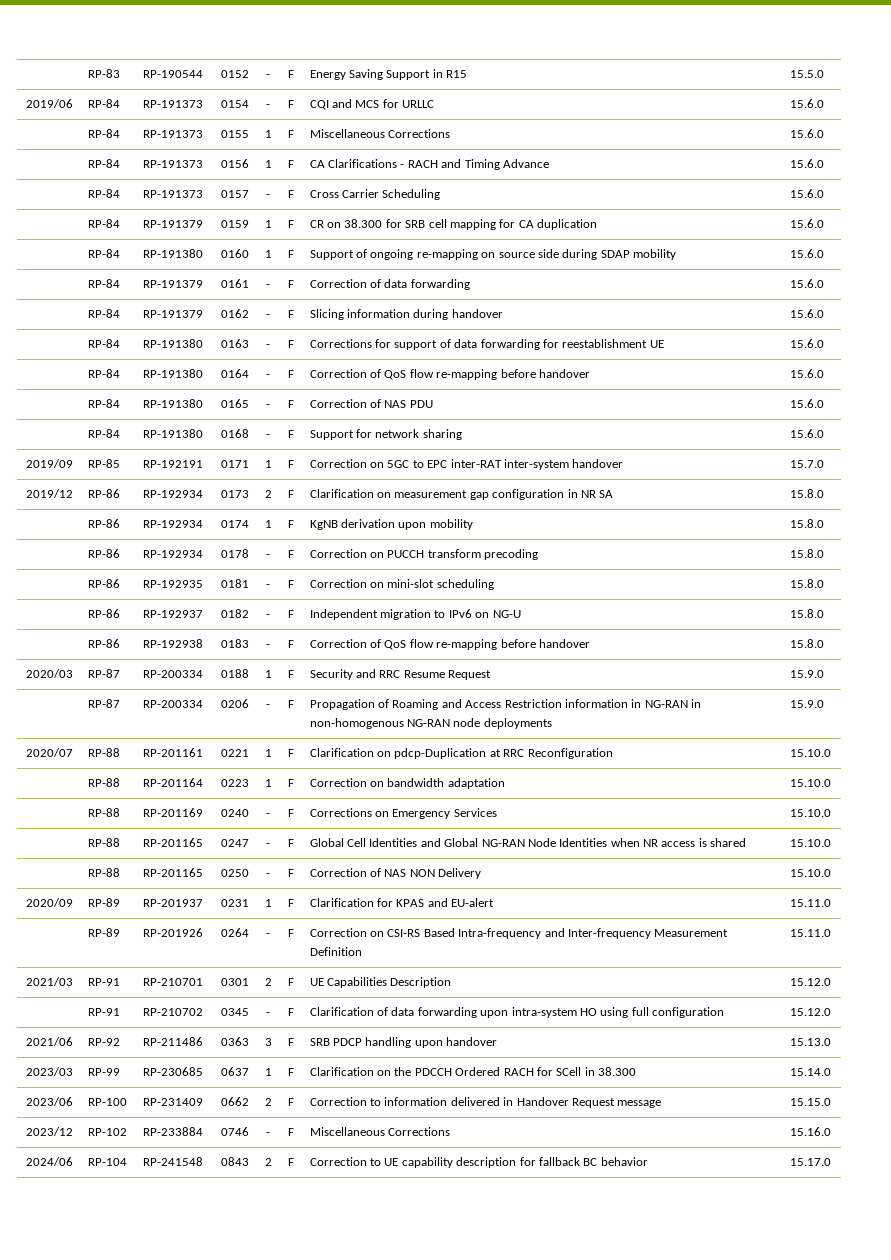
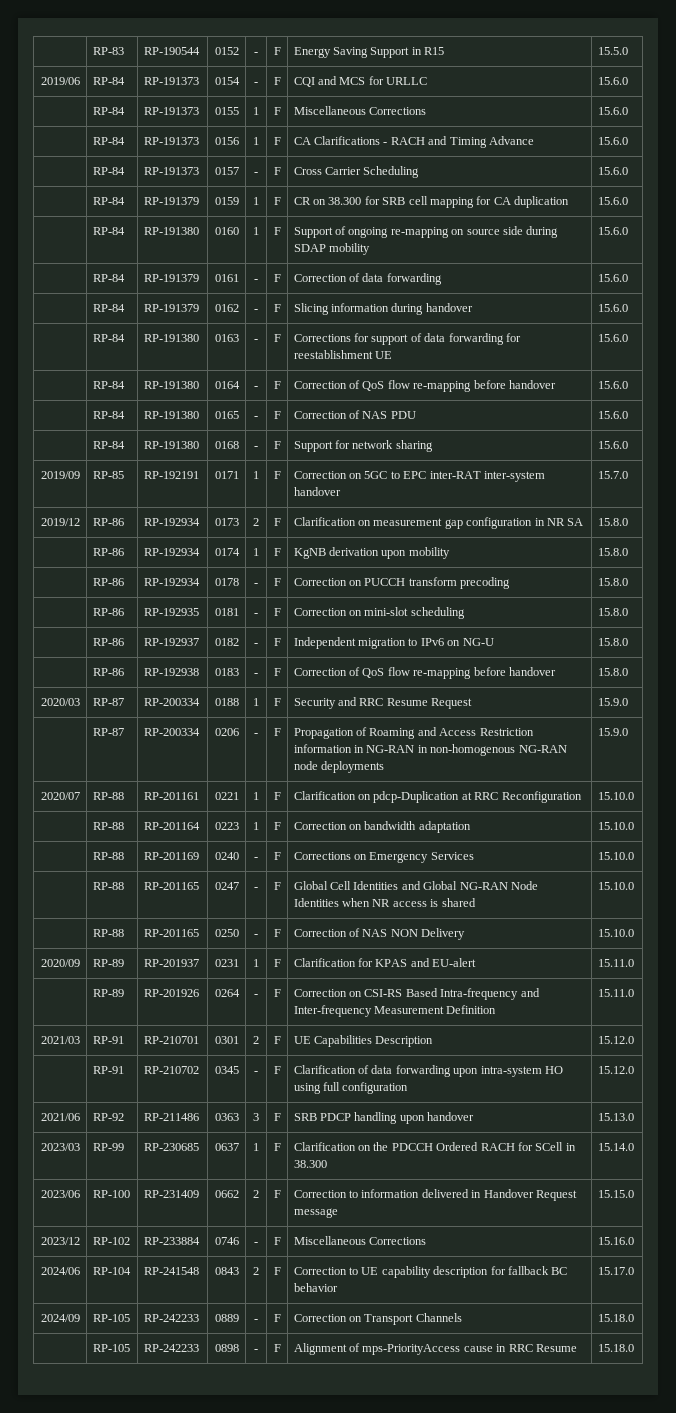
+ 2024/09 | RP-105 | RP-242233 | 0889 | - | F | Correction on Transport Channels | 15.18.0
+ | RP-105 | RP-242233 | 0898 | - | F | Alignment of mps-PriorityAccess cause in RRC Resume | 15.18.0

